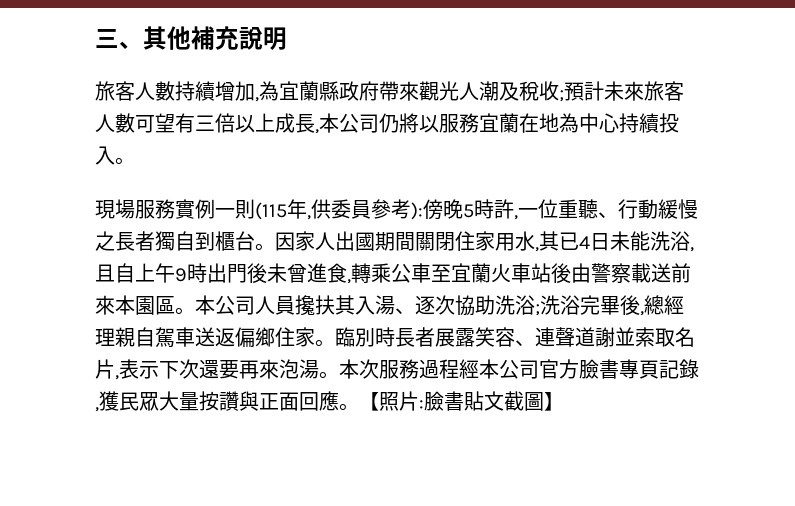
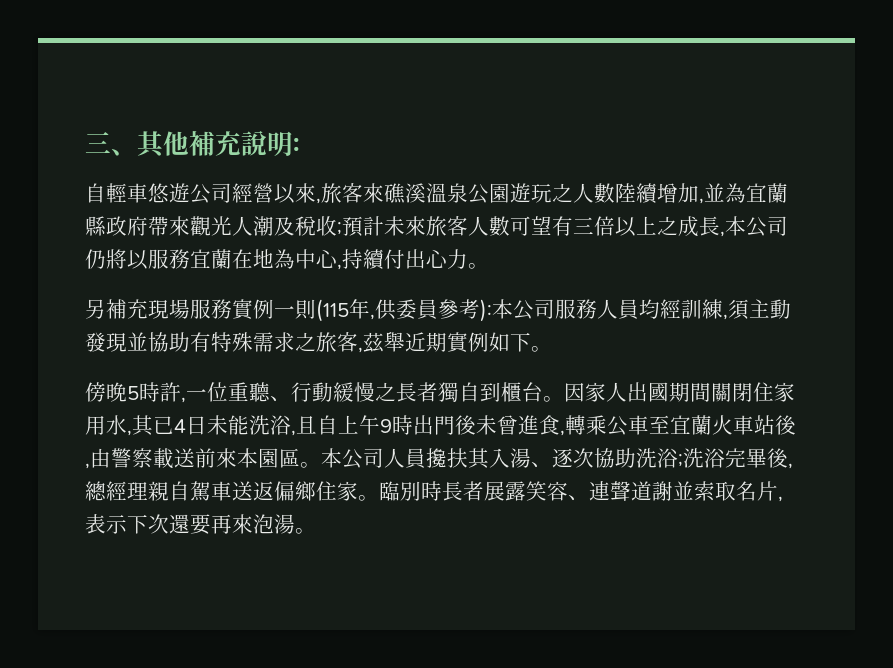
- 三、其他補充說明
- 旅客人數持續增加,為宜蘭縣政府帶來觀光人潮及稅收;預計未來旅客人數可望有三倍以上成長,本公司仍將以服務宜蘭在地為中心持續投入。
- 現場服務實例一則(115年,供委員參考):傍晚5時許,一位重聽、行動緩慢之長者獨自到櫃台。
+ 三、其他補充說明:
+ 自輕車悠遊公司經營以來,旅客來礁溪溫泉公園遊玩之人數陸續增加,並為宜蘭縣政府帶來觀光人潮及稅收;預計未來旅客人數可望有三倍以上之成長,本公司仍將以服務宜蘭在地為中心,持續付出心力。
+ 另補充現場服務實例一則(115年,供委員參考):本公司服務人員均經訓練,須主動發現並協助有特殊需求之旅客,茲舉近期實例如下。
+ 傍晚5時許,一位重聽、行動緩慢之長者獨自到櫃台。
- 因家人出國期間關閉住家用水,其已4日未能洗浴,且自上午9時出門後未曾進食,轉乘公車至宜蘭火車站後由警察載送前來本園區。
+ 因家人出國期間關閉住家用水,其已4日未能洗浴,且自上午9時出門後未曾進食,轉乘公車至宜蘭火車站後,由警察載送前來本園區。
- 本次服務過程經本公司官方臉書專頁記錄,獲民眾大量按讚與正面回應。【照片:臉書貼文截圖】

